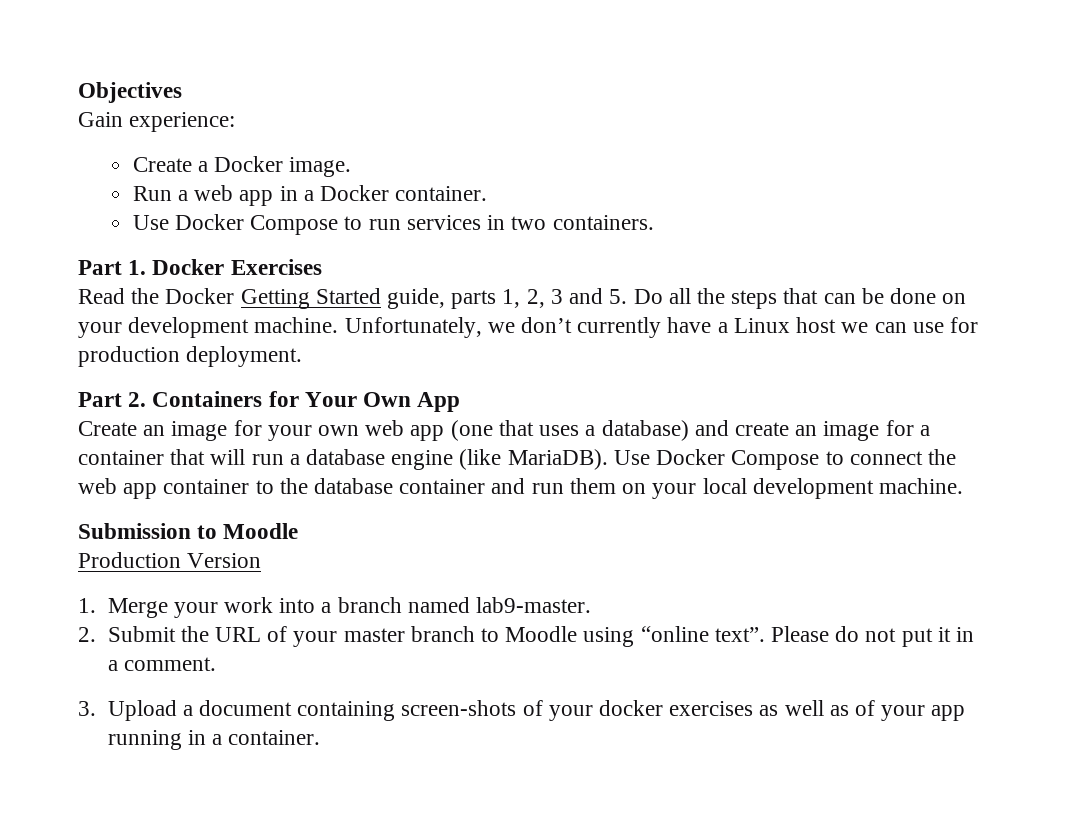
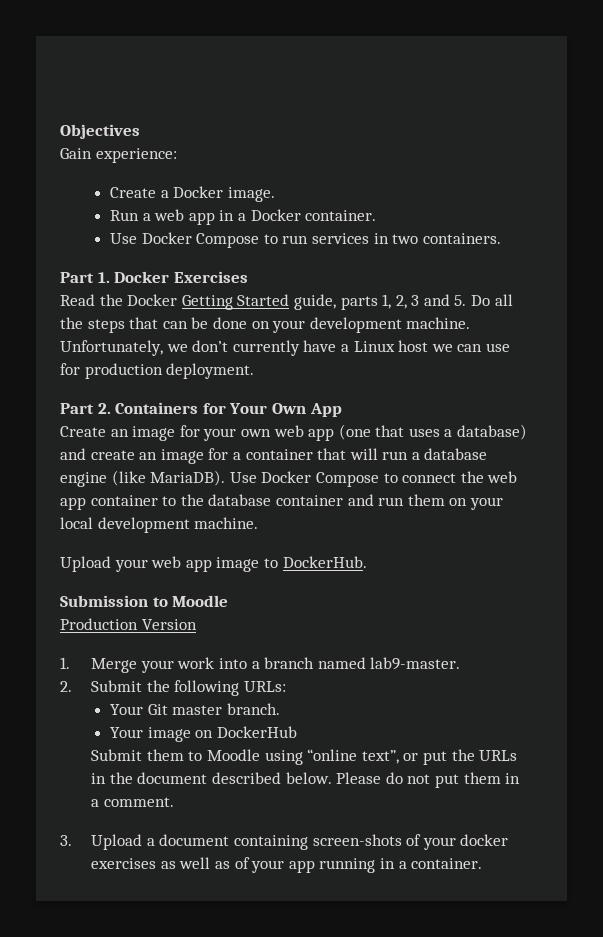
+ Upload your web app image to DockerHub.
- 2. Submit the URL of your master branch to Moodle using “online text”.
+ 2. Submit the following URLs:
+ Your Git master branch.
+ Your image on DockerHub
+ Submit them to Moodle using “online text”, or put the URLs in the document described below.
- Please do not put it in a comment.
+ Please do not put them in a comment.

